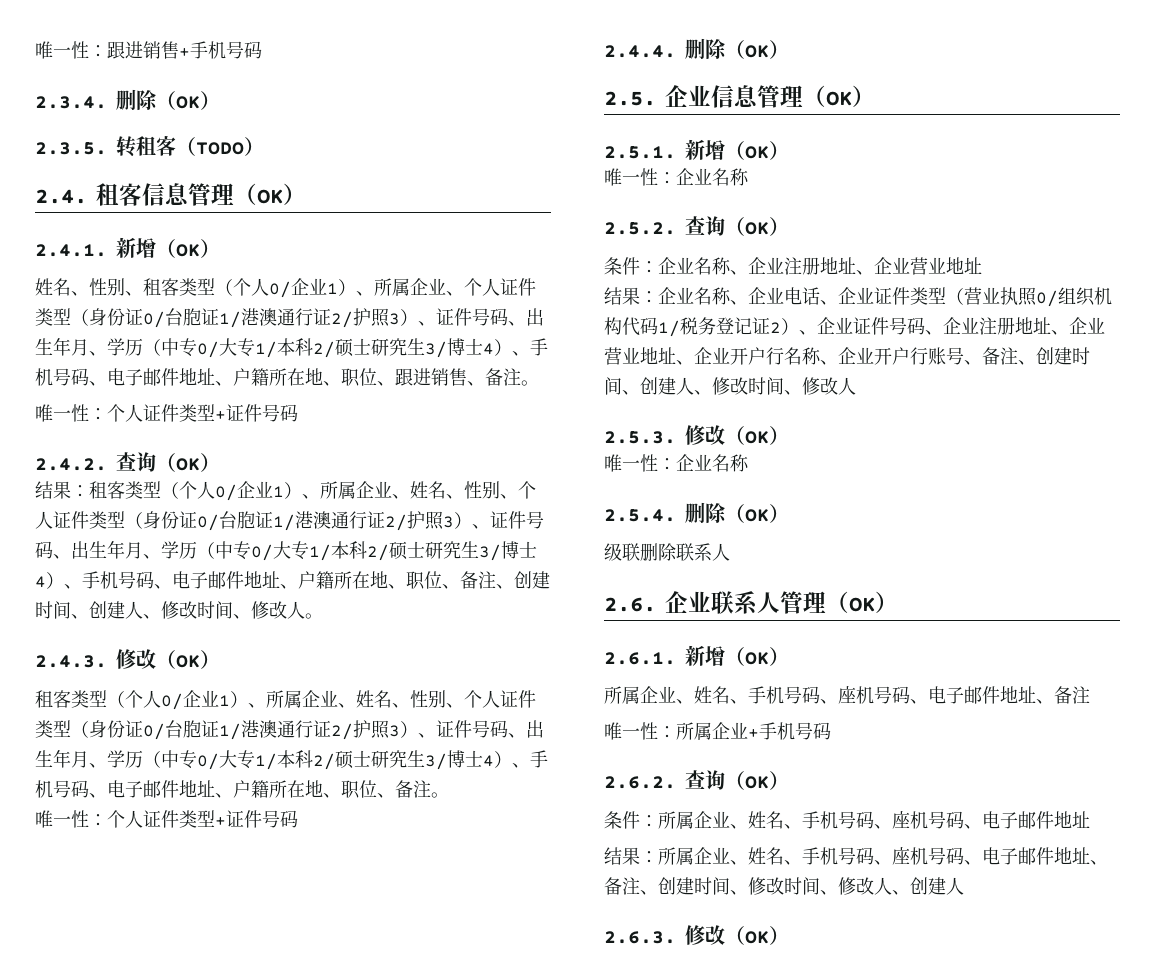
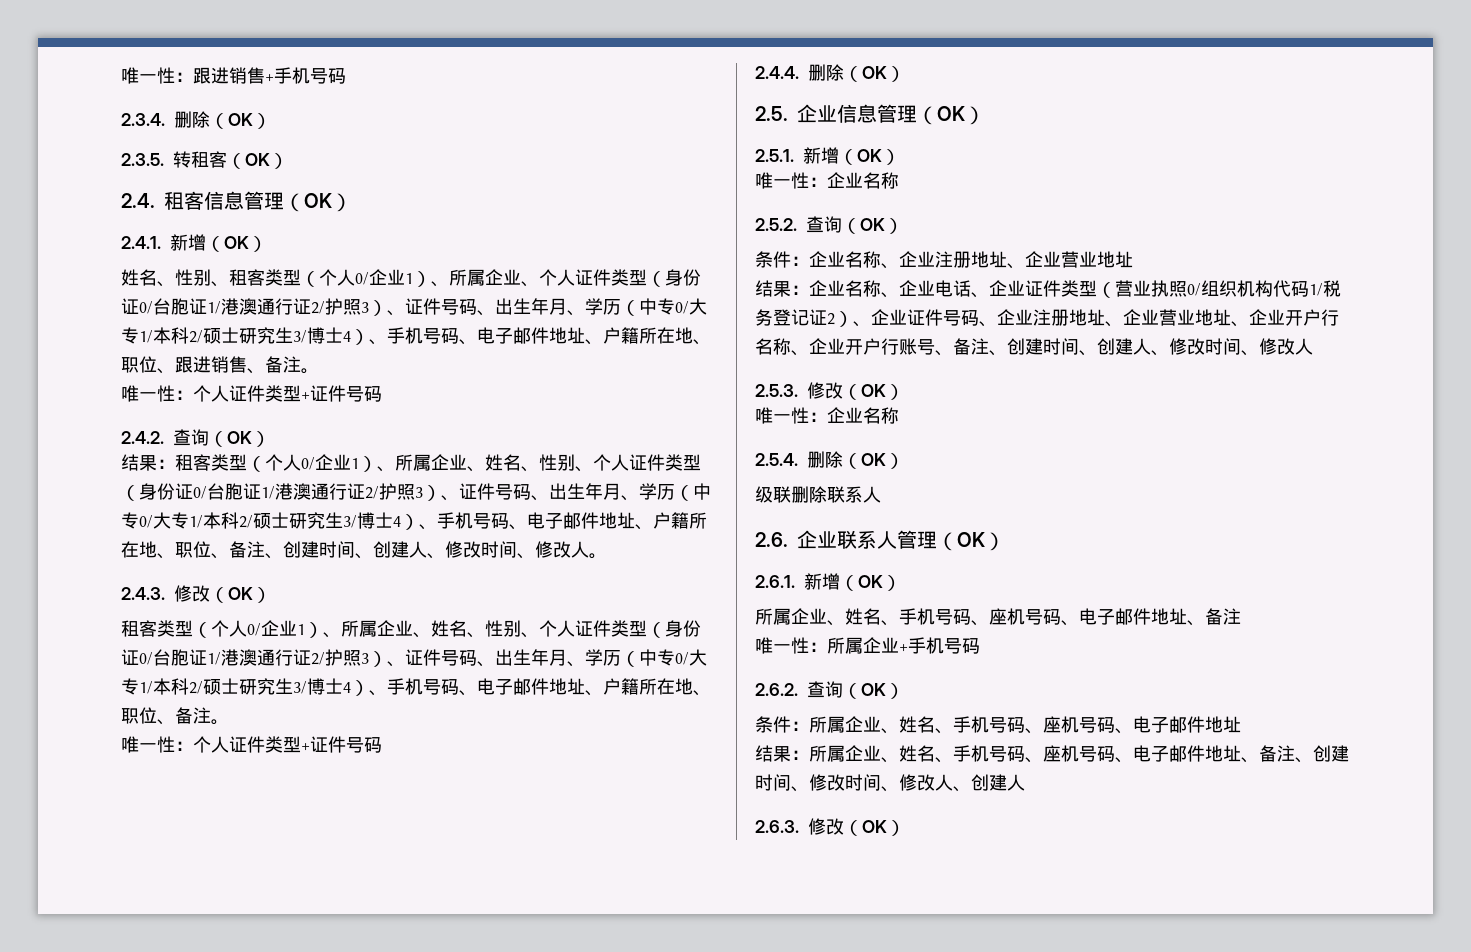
- 2.3.5.转租客（TODO）
+ 2.3.5.转租客（OK）

